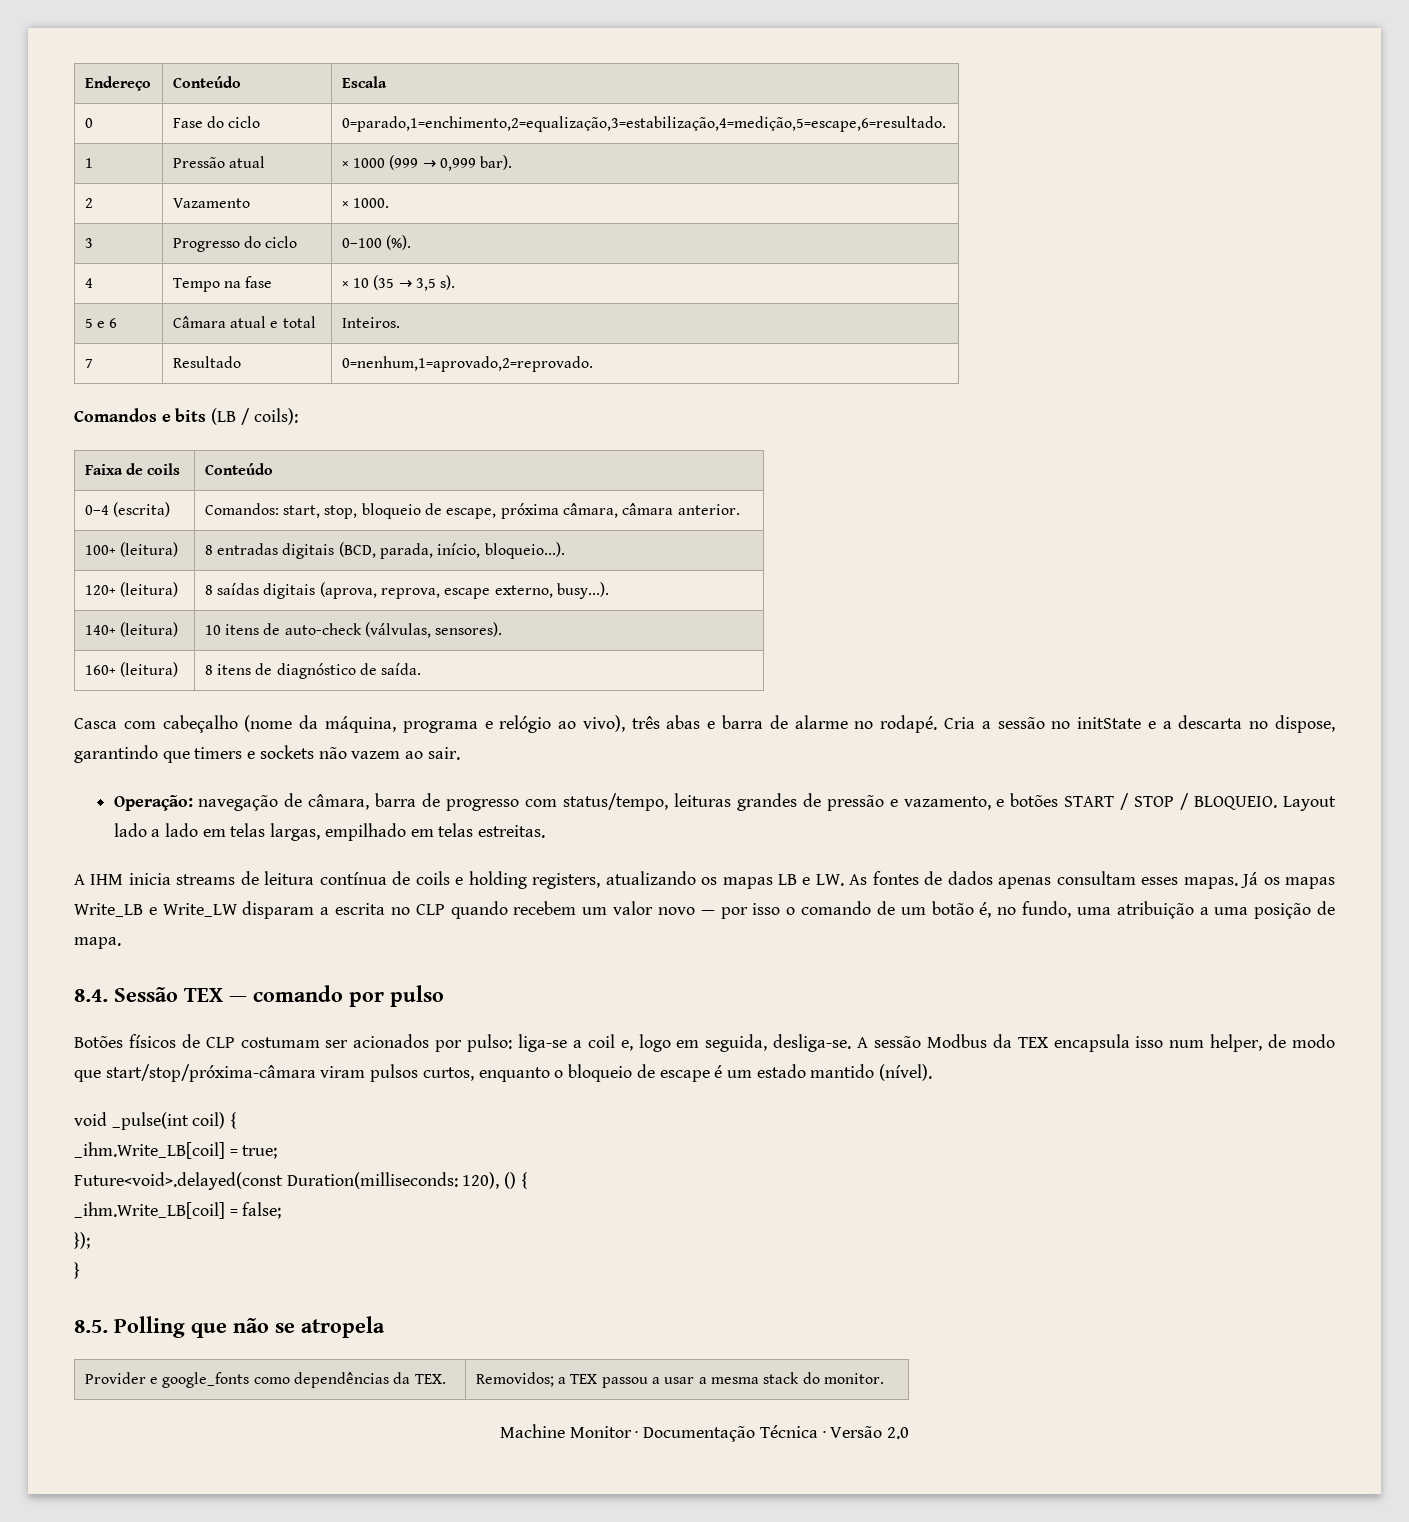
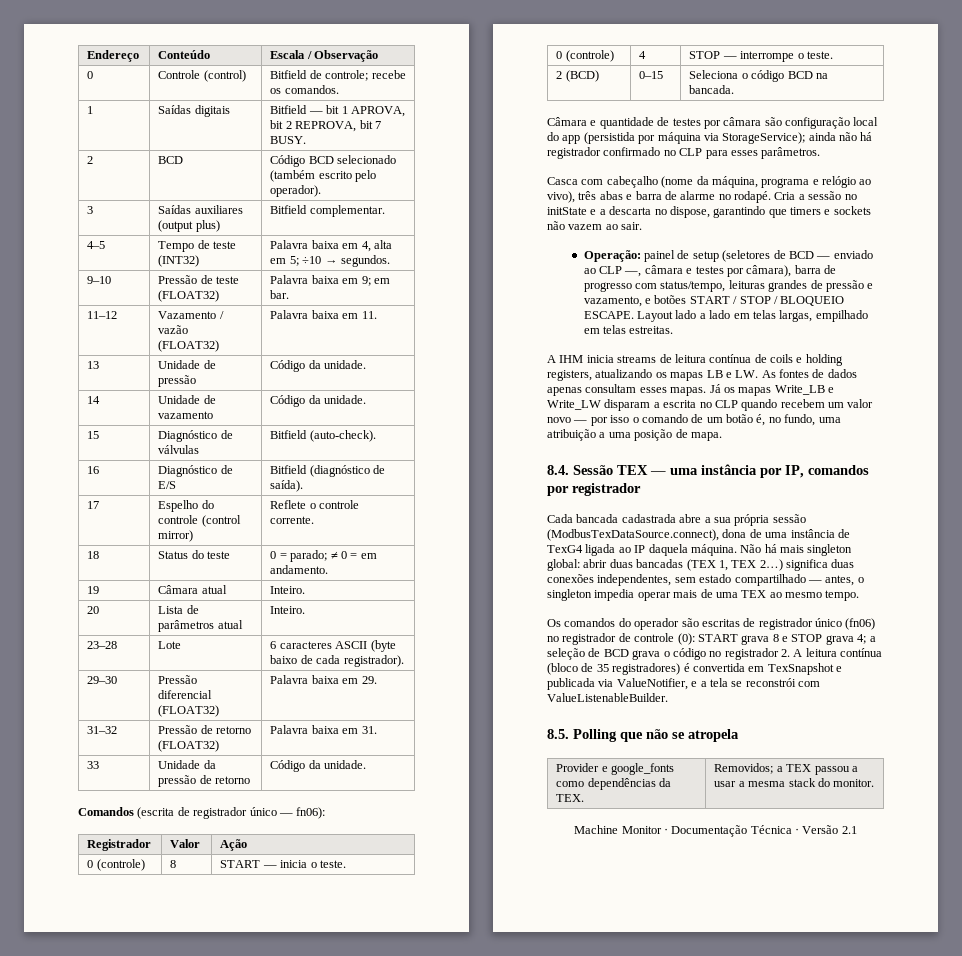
- Endereço | Conteúdo | Escala
+ Endereço | Conteúdo | Escala / Observação
- 0 | Fase do ciclo | 0=parado,1=enchimento,2=equalização,3=estabilização,4=medição,5=escape,6=resultado.
- 1 | Pressão atual | × 1000 (999 → 0,999 bar).
- 2 | Vazamento | × 1000.
- 3 | Progresso do ciclo | 0–100 (%).
- 4 | Tempo na fase | × 10 (35 → 3,5 s).
- 5 e 6 | Câmara atual e total | Inteiros.
- 7 | Resultado | 0=nenhum,1=aprovado,2=reprovado.
- Comandos e bits (LB / coils):
- Faixa de coils | Conteúdo
- 0–4 (escrita) | Comandos: start, stop, bloqueio de escape, próxima câmara, câmara anterior.
- 100+ (leitura) | 8 entradas digitais (BCD, parada, início, bloqueio...).
- 120+ (leitura) | 8 saídas digitais (aprova, reprova, escape externo, busy...).
- 140+ (leitura) | 10 itens de auto-check (válvulas, sensores).
- 160+ (leitura) | 8 itens de diagnóstico de saída.
+ 0 | Controle (control) | Bitfield de controle; recebe os comandos.
+ 1 | Saídas digitais | Bitfield — bit 1 APROVA, bit 2 REPROVA, bit 7 BUSY.
+ 2 | BCD | Código BCD selecionado (também escrito pelo operador).
+ 3 | Saídas auxiliares (output plus) | Bitfield complementar.
+ 4–5 | Tempo de teste (INT32) | Palavra baixa em 4, alta em 5; ÷10 → segundos.
+ 9–10 | Pressão de teste (FLOAT32) | Palavra baixa em 9; em bar.
+ 11–12 | Vazamento / vazão (FLOAT32) | Palavra baixa em 11.
+ 13 | Unidade de pressão | Código da unidade.
+ 14 | Unidade de vazamento | Código da unidade.
+ 15 | Diagnóstico de válvulas | Bitfield (auto-check).
+ 16 | Diagnóstico de E/S | Bitfield (diagnóstico de saída).
+ 17 | Espelho do controle (control mirror) | Reflete o controle corrente.
+ 18 | Status do teste | 0 = parado; ≠ 0 = em andamento.
+ 19 | Câmara atual | Inteiro.
+ 20 | Lista de parâmetros atual | Inteiro.
+ 23–28 | Lote | 6 caracteres ASCII (byte baixo de cada registrador).
+ 29–30 | Pressão diferencial (FLOAT32) | Palavra baixa em 29.
+ 31–32 | Pressão de retorno (FLOAT32) | Palavra baixa em 31.
+ 33 | Unidade da pressão de retorno | Código da unidade.
+ Comandos (escrita de registrador único — fn06):
+ Registrador | Valor | Ação
+ 0 (controle) | 8 | START — inicia o teste.
+ 0 (controle) | 4 | STOP — interrompe o teste.
+ 2 (BCD) | 0–15 | Seleciona o código BCD na bancada.
+ Câmara e quantidade de testes por câmara são configuração local do app (persistida por máquina via StorageService); ainda não há registrador confirmado no CLP para esses parâmetros.
- Operação: navegação de câmara, barra de progresso com status/tempo, leituras grandes de pressão e vazamento, e botões START / STOP / BLOQUEIO.
+ Operação: painel de setup (seletores de BCD — enviado ao CLP —, câmara e testes por câmara), barra de progresso com status/tempo, leituras grandes de pressão e vazamento, e botões START / STOP / BLOQUEIO ESCAPE.
- 8.4. Sessão TEX — comando por pulso
- Botões físicos de CLP costumam ser acionados por pulso: liga-se a coil e, logo em seguida, desliga-se. A sessão Modbus da TEX encapsula isso num helper, de modo que start/stop/próxima-câmara viram pulsos curtos, enquanto o bloqueio de escape é um estado mantido (nível).
- void _pulse(int coil) {
- _ihm.Write_LB[coil] = true;
- Future<void>.delayed(const Duration(milliseconds: 120), () {
- _ihm.Write_LB[coil] = false;
- });
- }
+ 8.4. Sessão TEX — uma instância por IP, comandos por registrador
+ Cada bancada cadastrada abre a sua própria sessão (ModbusTexDataSource.connect), dona de uma instância de TexG4 ligada ao IP daquela máquina. Não há mais singleton global: abrir duas bancadas (TEX 1, TEX 2…) significa duas conexões independentes, sem estado compartilhado — antes, o singleton impedia operar mais de uma TEX ao mesmo tempo.
+ Os comandos do operador são escritas de registrador único (fn06) no registrador de controle (0): START grava 8 e STOP grava 4; a seleção de BCD grava o código no registrador 2. A leitura contínua (bloco de 35 registradores) é convertida em TexSnapshot e publicada via ValueNotifier, e a tela se reconstrói com ValueListenableBuilder.
- Machine Monitor · Documentação Técnica · Versão 2.0
+ Machine Monitor · Documentação Técnica · Versão 2.1

